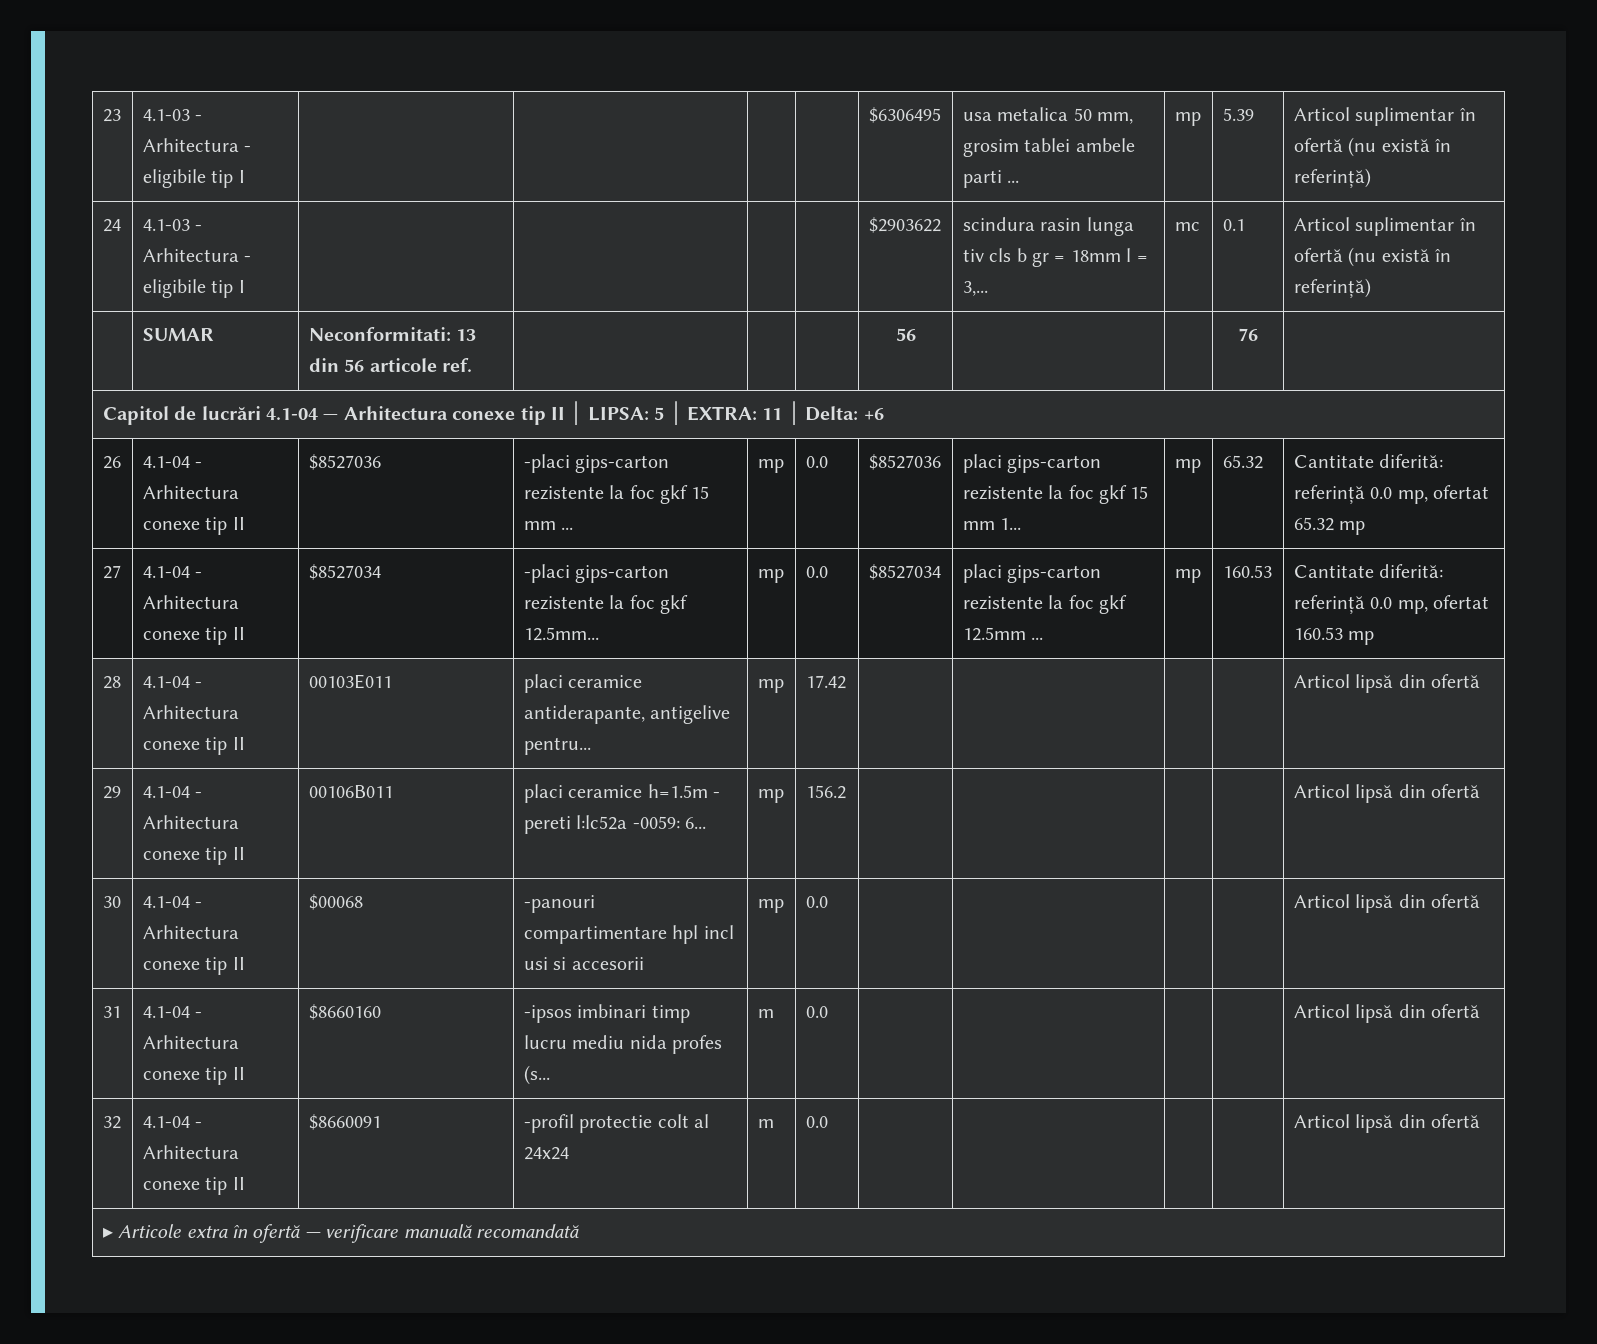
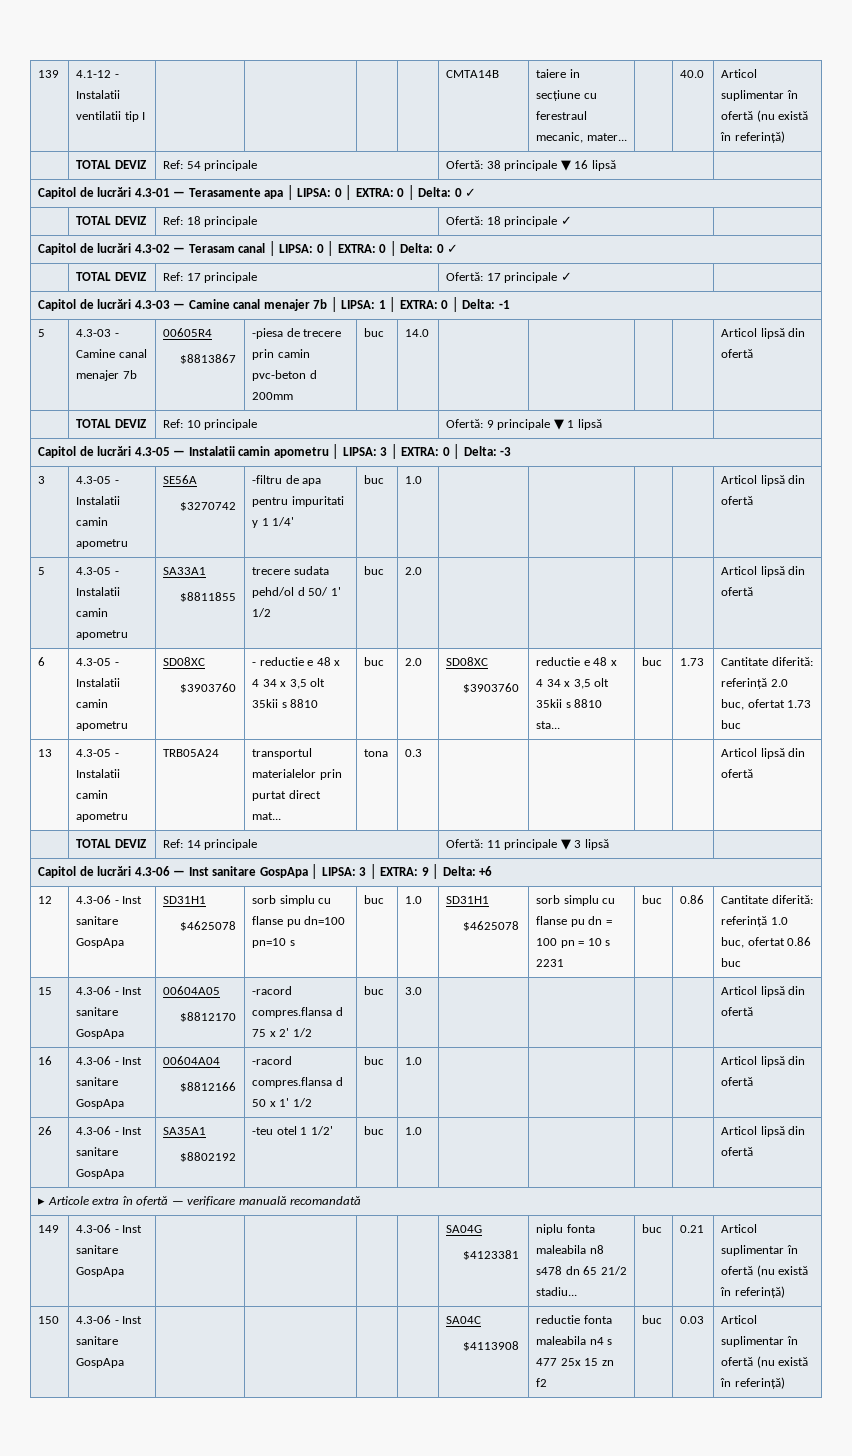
- 23 | 4.1-03 - Arhitectura - eligibile tip I | | | | | $6306495 | usa metalica 50 mm, grosim tablei ambele parti ... | mp | 5.39 | Articol suplimentar în ofertă (nu există în referință)
- 24 | 4.1-03 - Arhitectura - eligibile tip I | | | | | $2903622 | scindura rasin lunga tiv cls b gr = 18mm l = 3,... | mc | 0.1 | Articol suplimentar în ofertă (nu există în referință)
+ 139 | 4.1-12 - Instalatii ventilatii tip I | | | | | CMTA14B | taiere in secțiune cu ferestraul mecanic, mater... | | 40.0 | Articol suplimentar în ofertă (nu există în referință)
- | SUMAR | Neconformitati: 13 din 56 articole ref. | | | | 56 | | | 76 |
- Capitol de lucrări 4.1-04 — Arhitectura conexe tip II │ LIPSA: 5 │ EXTRA: 11 │ Delta: +6
- 26 | 4.1-04 - Arhitectura conexe tip II | $8527036 | -placi gips-carton rezistente la foc gkf 15 mm ... | mp | 0.0 | $8527036 | placi gips-carton rezistente la foc gkf 15 mm 1... | mp | 65.32 | Cantitate diferită: referință 0.0 mp, ofertat 65.32 mp
- 27 | 4.1-04 - Arhitectura conexe tip II | $8527034 | -placi gips-carton rezistente la foc gkf 12.5mm... | mp | 0.0 | $8527034 | placi gips-carton rezistente la foc gkf 12.5mm ... | mp | 160.53 | Cantitate diferită: referință 0.0 mp, ofertat 160.53 mp
- 28 | 4.1-04 - Arhitectura conexe tip II | 00103E011 | placi ceramice antiderapante, antigelive pentru... | mp | 17.42 | | | | | Articol lipsă din ofertă
- 29 | 4.1-04 - Arhitectura conexe tip II | 00106B011 | placi ceramice h=1.5m - pereti l:lc52a -0059: 6... | mp | 156.2 | | | | | Articol lipsă din ofertă
- 30 | 4.1-04 - Arhitectura conexe tip II | $00068 | -panouri compartimentare hpl incl usi si accesorii | mp | 0.0 | | | | | Articol lipsă din ofertă
- 31 | 4.1-04 - Arhitectura conexe tip II | $8660160 | -ipsos imbinari timp lucru mediu nida profes (s... | m | 0.0 | | | | | Articol lipsă din ofertă
- 32 | 4.1-04 - Arhitectura conexe tip II | $8660091 | -profil protectie colt al 24x24 | m | 0.0 | | | | | Articol lipsă din ofertă
+ | TOTAL DEVIZ | Ref: 54 principale | Ofertă: 38 principale ▼ 16 lipsă |
+ Capitol de lucrări 4.3-01 — Terasamente apa │ LIPSA: 0 │ EXTRA: 0 │ Delta: 0 ✓
+ | TOTAL DEVIZ | Ref: 18 principale | Ofertă: 18 principale ✓ |
+ Capitol de lucrări 4.3-02 — Terasam canal │ LIPSA: 0 │ EXTRA: 0 │ Delta: 0 ✓
+ | TOTAL DEVIZ | Ref: 17 principale | Ofertă: 17 principale ✓ |
+ Capitol de lucrări 4.3-03 — Camine canal menajer 7b │ LIPSA: 1 │ EXTRA: 0 │ Delta: -1
+ 5 | 4.3-03 - Camine canal menajer 7b | 00605R4
+ $8813867 | -piesa de trecere prin camin pvc-beton d 200mm | buc | 14.0 | | | | | Articol lipsă din ofertă
+ | TOTAL DEVIZ | Ref: 10 principale | Ofertă: 9 principale ▼ 1 lipsă |
+ Capitol de lucrări 4.3-05 — Instalatii camin apometru │ LIPSA: 3 │ EXTRA: 0 │ Delta: -3
+ 3 | 4.3-05 - Instalatii camin apometru | SE56A
+ $3270742 | -filtru de apa pentru impuritati y 1 1/4' | buc | 1.0 | | | | | Articol lipsă din ofertă
+ 5 | 4.3-05 - Instalatii camin apometru | SA33A1
+ $8811855 | trecere sudata pehd/ol d 50/ 1' 1/2 | buc | 2.0 | | | | | Articol lipsă din ofertă
+ 6 | 4.3-05 - Instalatii camin apometru | SD08XC
+ $3903760 | - reductie e 48 x 4 34 x 3,5 olt 35kii s 8810 | buc | 2.0 | SD08XC
+ $3903760 | reductie e 48 x 4 34 x 3,5 olt 35kii s 8810 sta... | buc | 1.73 | Cantitate diferită: referință 2.0 buc, ofertat 1.73 buc
+ 13 | 4.3-05 - Instalatii camin apometru | TRB05A24 | transportul materialelor prin purtat direct mat... | tona | 0.3 | | | | | Articol lipsă din ofertă
+ | TOTAL DEVIZ | Ref: 14 principale | Ofertă: 11 principale ▼ 3 lipsă |
+ Capitol de lucrări 4.3-06 — Inst sanitare GospApa │ LIPSA: 3 │ EXTRA: 9 │ Delta: +6
+ 12 | 4.3-06 - Inst sanitare GospApa | SD31H1
+ $4625078 | sorb simplu cu flanse pu dn=100 pn=10 s | buc | 1.0 | SD31H1
+ $4625078 | sorb simplu cu flanse pu dn = 100 pn = 10 s 2231 | buc | 0.86 | Cantitate diferită: referință 1.0 buc, ofertat 0.86 buc
+ 15 | 4.3-06 - Inst sanitare GospApa | 00604A05
+ $8812170 | -racord compres.flansa d 75 x 2' 1/2 | buc | 3.0 | | | | | Articol lipsă din ofertă
+ 16 | 4.3-06 - Inst sanitare GospApa | 00604A04
+ $8812166 | -racord compres.flansa d 50 x 1' 1/2 | buc | 1.0 | | | | | Articol lipsă din ofertă
+ 26 | 4.3-06 - Inst sanitare GospApa | SA35A1
+ $8802192 | -teu otel 1 1/2' | buc | 1.0 | | | | | Articol lipsă din ofertă
+ 149 | 4.3-06 - Inst sanitare GospApa | | | | | SA04G
+ $4123381 | niplu fonta maleabila n8 s478 dn 65 21/2 stadiu... | buc | 0.21 | Articol suplimentar în ofertă (nu există în referință)
+ 150 | 4.3-06 - Inst sanitare GospApa | | | | | SA04C
+ $4113908 | reductie fonta maleabila n4 s 477 25x 15 zn f2 | buc | 0.03 | Articol suplimentar în ofertă (nu există în referință)

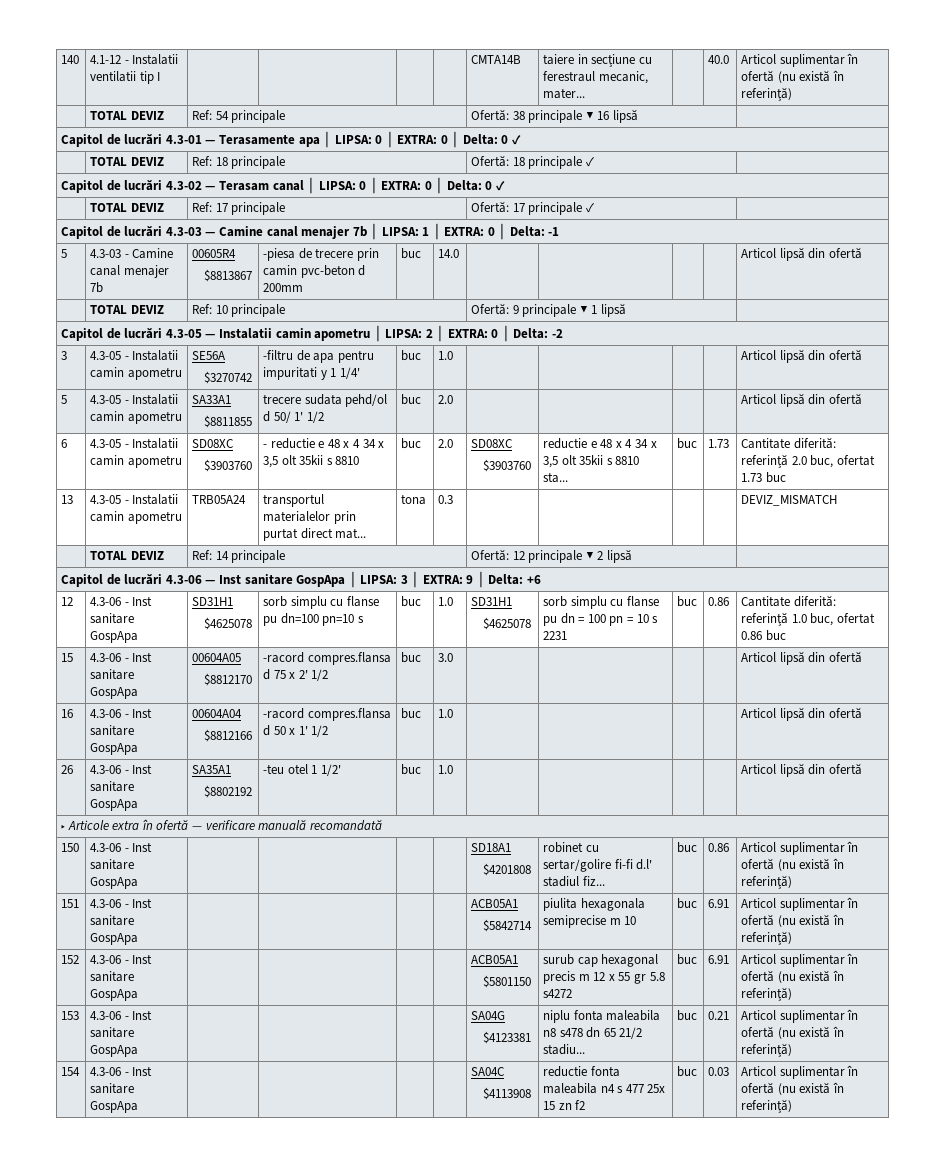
- 139 | 4.1-12 - Instalatii ventilatii tip I | | | | | CMTA14B | taiere in secțiune cu ferestraul mecanic, mater... | | 40.0 | Articol suplimentar în ofertă (nu există în referință)
+ 140 | 4.1-12 - Instalatii ventilatii tip I | | | | | CMTA14B | taiere in secțiune cu ferestraul mecanic, mater... | | 40.0 | Articol suplimentar în ofertă (nu există în referință)
- Capitol de lucrări 4.3-05 — Instalatii camin apometru │ LIPSA: 3 │ EXTRA: 0 │ Delta: -3
+ Capitol de lucrări 4.3-05 — Instalatii camin apometru │ LIPSA: 2 │ EXTRA: 0 │ Delta: -2
- 13 | 4.3-05 - Instalatii camin apometru | TRB05A24 | transportul materialelor prin purtat direct mat... | tona | 0.3 | | | | | Articol lipsă din ofertă
+ 13 | 4.3-05 - Instalatii camin apometru | TRB05A24 | transportul materialelor prin purtat direct mat... | tona | 0.3 | | | | | DEVIZ_MISMATCH
- | TOTAL DEVIZ | Ref: 14 principale | Ofertă: 11 principale ▼ 3 lipsă |
+ | TOTAL DEVIZ | Ref: 14 principale | Ofertă: 12 principale ▼ 2 lipsă |
- 149 | 4.3-06 - Inst sanitare GospApa | | | | | SA04G
+ 150 | 4.3-06 - Inst sanitare GospApa | | | | | SD18A1
+ $4201808 | robinet cu sertar/golire fi-fi d.l' stadiul fiz... | buc | 0.86 | Articol suplimentar în ofertă (nu există în referință)
+ 151 | 4.3-06 - Inst sanitare GospApa | | | | | ACB05A1
+ $5842714 | piulita hexagonala semiprecise m 10 | buc | 6.91 | Articol suplimentar în ofertă (nu există în referință)
+ 152 | 4.3-06 - Inst sanitare GospApa | | | | | ACB05A1
+ $5801150 | surub cap hexagonal precis m 12 x 55 gr 5.8 s4272 | buc | 6.91 | Articol suplimentar în ofertă (nu există în referință)
+ 153 | 4.3-06 - Inst sanitare GospApa | | | | | SA04G
- 150 | 4.3-06 - Inst sanitare GospApa | | | | | SA04C
+ 154 | 4.3-06 - Inst sanitare GospApa | | | | | SA04C

